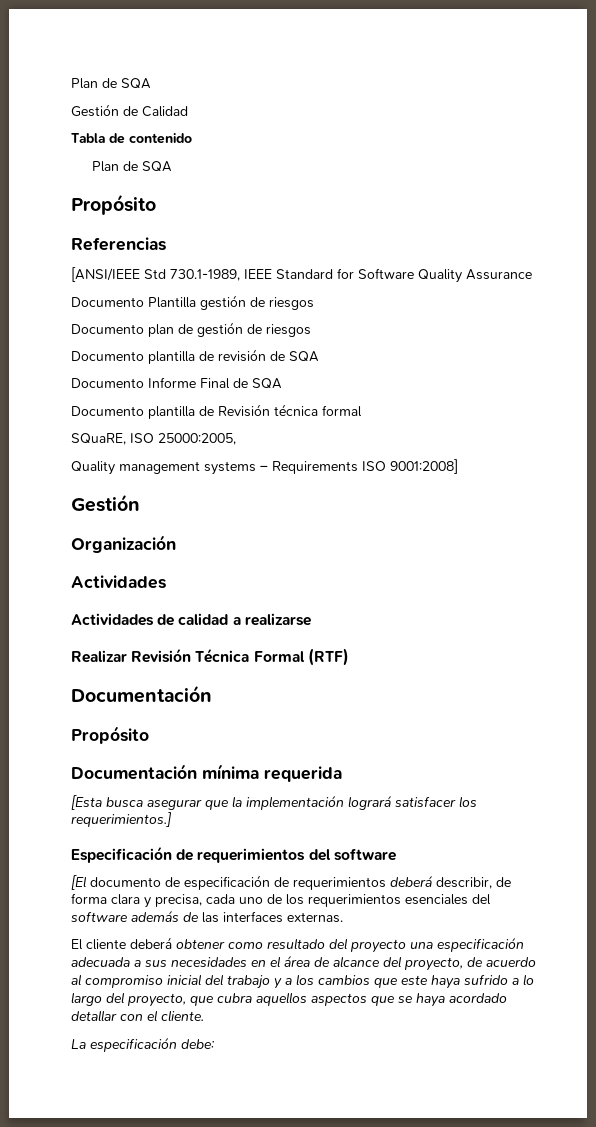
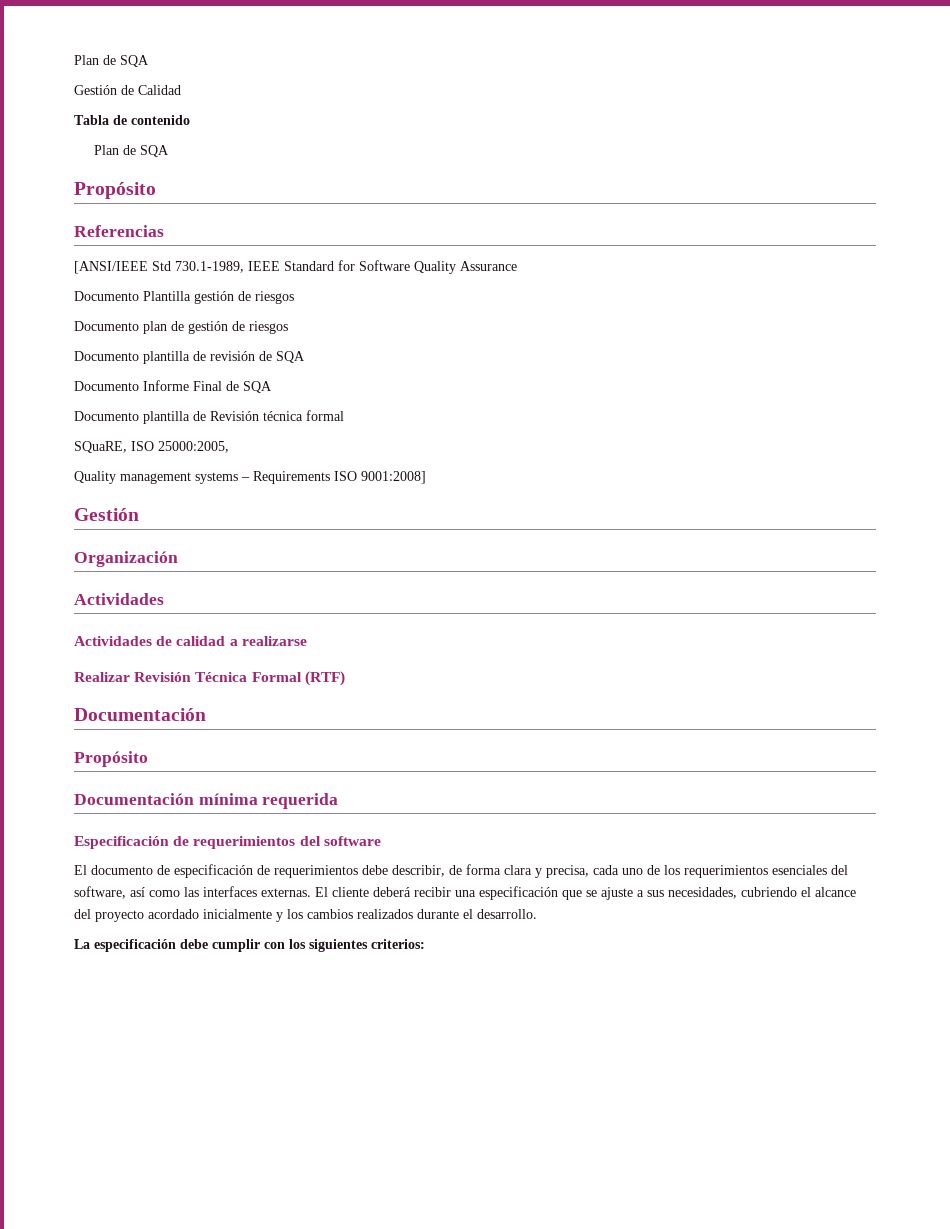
- [Esta busca asegurar que la implementación logrará satisfacer los requerimientos.]
- [El documento de especificación de requerimientos deberá describir, de forma clara y precisa, cada uno de los requerimientos esenciales del software además de las interfaces externas.
- El cliente deberá obtener como resultado del proyecto una especificación adecuada a sus necesidades en el área de alcance del proyecto, de acuerdo al compromiso inicial del trabajo y a los cambios que este haya sufrido a lo largo del proyecto, que cubra aquellos aspectos que se haya acordado detallar con el cliente.
- La especificación debe:
+ El documento de especificación de requerimientos debe describir, de forma clara y precisa, cada uno de los requerimientos esenciales del software, así como las interfaces externas. El cliente deberá recibir una especificación que se ajuste a sus necesidades, cubriendo el alcance del proyecto acordado inicialmente y los cambios realizados durante el desarrollo.
+ La especificación debe cumplir con los siguientes criterios:

